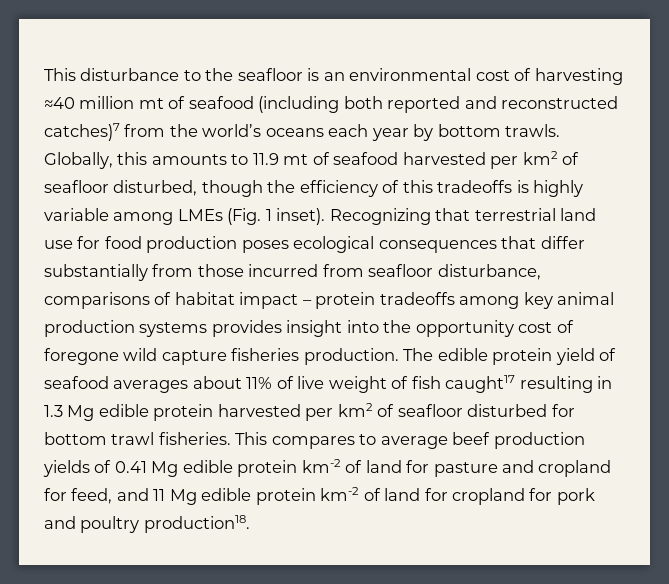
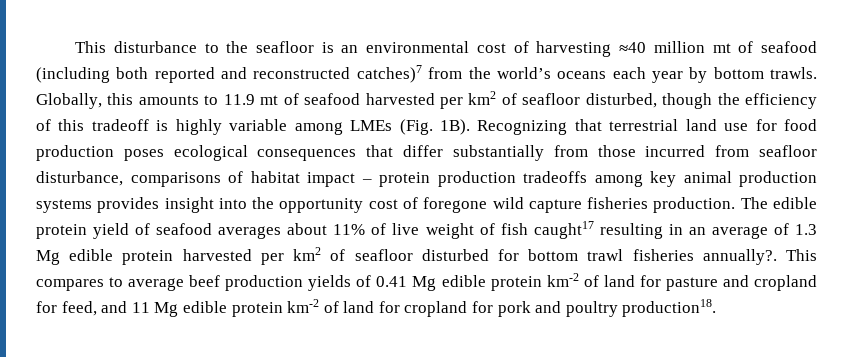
- Globally, this amounts to 11.9 mt of seafood harvested per km2 of seafloor disturbed, though the efficiency of this tradeoffs is highly variable among LMEs (Fig. 1 inset).
+ Globally, this amounts to 11.9 mt of seafood harvested per km2 of seafloor disturbed, though the efficiency of this tradeoff is highly variable among LMEs (Fig. 1B).
- Recognizing that terrestrial land use for food production poses ecological consequences that differ substantially from those incurred from seafloor disturbance, comparisons of habitat impact – protein tradeoffs among key animal production systems provides insight into the opportunity cost of foregone wild capture fisheries production.
+ Recognizing that terrestrial land use for food production poses ecological consequences that differ substantially from those incurred from seafloor disturbance, comparisons of habitat impact – protein production tradeoffs among key animal production systems provides insight into the opportunity cost of foregone wild capture fisheries production.
- The edible protein yield of seafood averages about 11% of live weight of fish caught17 resulting in 1.3 Mg edible protein harvested per km2 of seafloor disturbed for bottom trawl fisheries.
+ The edible protein yield of seafood averages about 11% of live weight of fish caught17 resulting in an average of 1.3 Mg edible protein harvested per km2 of seafloor disturbed for bottom trawl fisheries annually?.

